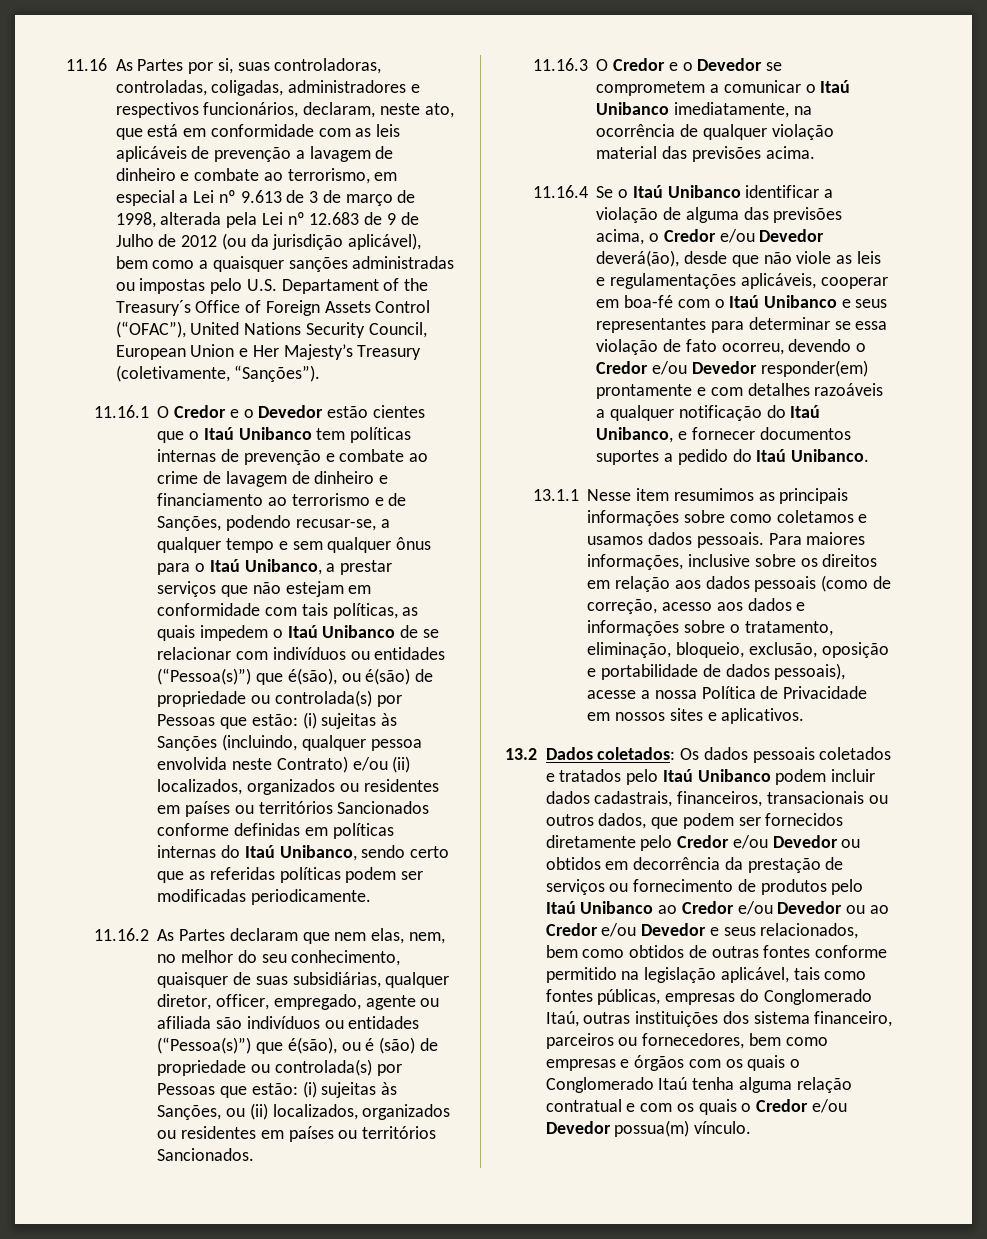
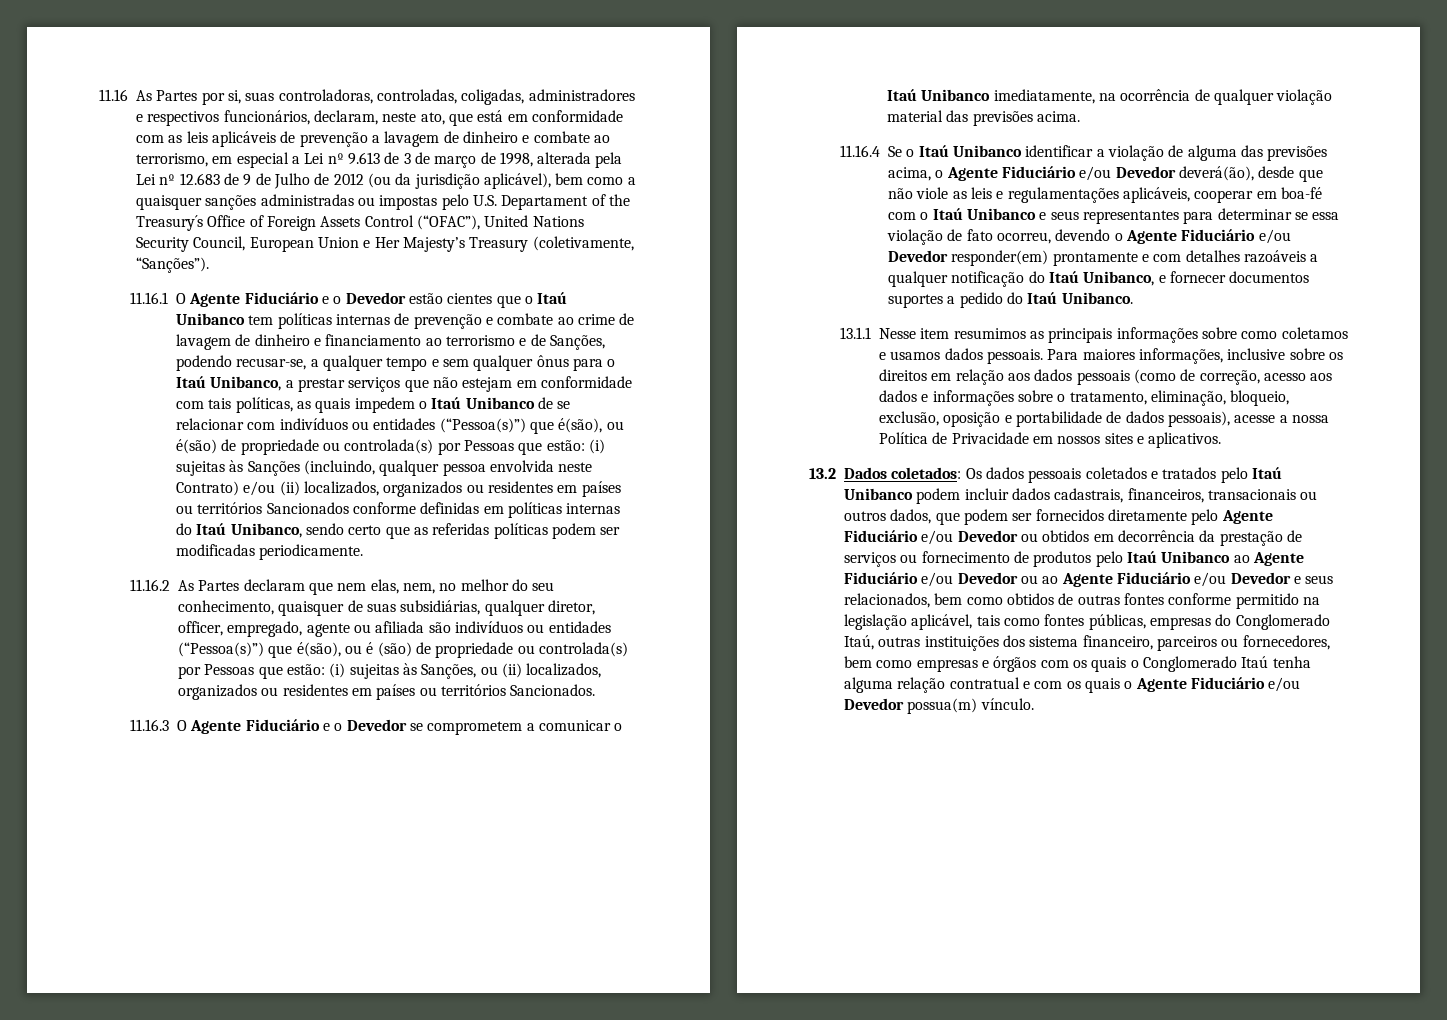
- 11.16.1 O Credor e o Devedor estão cientes que o Itaú Unibanco tem políticas internas de prevenção e combate ao crime de lavagem de dinheiro e financiamento ao terrorismo e de Sanções, podendo recusar-se, a qualquer tempo e sem qualquer ônus para o Itaú Unibanco, a prestar serviços que não estejam em conformidade com tais políticas, as quais impedem o Itaú Unibanco de se relacionar com indivíduos ou entidades (“Pessoa(s)”) que é(são), ou é(são) de propriedade ou controlada(s) por Pessoas que estão:
+ 11.16.1 O Agente Fiduciário e o Devedor estão cientes que o Itaú Unibanco tem políticas internas de prevenção e combate ao crime de lavagem de dinheiro e financiamento ao terrorismo e de Sanções, podendo recusar-se, a qualquer tempo e sem qualquer ônus para o Itaú Unibanco, a prestar serviços que não estejam em conformidade com tais políticas, as quais impedem o Itaú Unibanco de se relacionar com indivíduos ou entidades (“Pessoa(s)”) que é(são), ou é(são) de propriedade ou controlada(s) por Pessoas que estão:
- 11.16.3 O Credor e o Devedor se comprometem a comunicar o Itaú Unibanco imediatamente, na ocorrência de qualquer violação material das previsões acima.
+ 11.16.3 O Agente Fiduciário e o Devedor se comprometem a comunicar o Itaú Unibanco imediatamente, na ocorrência de qualquer violação material das previsões acima.
- 11.16.4 Se o Itaú Unibanco identificar a violação de alguma das previsões acima, o Credor e/ou Devedor deverá(ão), desde que não viole as leis e regulamentações aplicáveis, cooperar em boa-fé com o Itaú Unibanco e seus representantes para determinar se essa violação de fato ocorreu, devendo o Credor e/ou Devedor responder(em) prontamente e com detalhes razoáveis a qualquer notificação do Itaú Unibanco, e fornecer documentos suportes a pedido do Itaú Unibanco.
+ 11.16.4 Se o Itaú Unibanco identificar a violação de alguma das previsões acima, o Agente Fiduciário e/ou Devedor deverá(ão), desde que não viole as leis e regulamentações aplicáveis, cooperar em boa-fé com o Itaú Unibanco e seus representantes para determinar se essa violação de fato ocorreu, devendo o Agente Fiduciário e/ou Devedor responder(em) prontamente e com detalhes razoáveis a qualquer notificação do Itaú Unibanco, e fornecer documentos suportes a pedido do Itaú Unibanco.
- Os dados pessoais coletados e tratados pelo Itaú Unibanco podem incluir dados cadastrais, financeiros, transacionais ou outros dados, que podem ser fornecidos diretamente pelo Credor e/ou Devedor ou obtidos em decorrência da prestação de serviços ou fornecimento de produtos pelo Itaú Unibanco ao Credor e/ou Devedor ou ao Credor e/ou Devedor e seus relacionados, bem como obtidos de outras fontes conforme permitido na legislação aplicável, tais como fontes públicas, empresas do Conglomerado Itaú, outras instituições dos sistema financeiro, parceiros ou fornecedores, bem como empresas e órgãos com os quais o Conglomerado Itaú tenha alguma relação contratual e com os quais o Credor e/ou Devedor possua(m) vínculo.
+ Os dados pessoais coletados e tratados pelo Itaú Unibanco podem incluir dados cadastrais, financeiros, transacionais ou outros dados, que podem ser fornecidos diretamente pelo Agente Fiduciário e/ou Devedor ou obtidos em decorrência da prestação de serviços ou fornecimento de produtos pelo Itaú Unibanco ao Agente Fiduciário e/ou Devedor ou ao Agente Fiduciário e/ou Devedor e seus relacionados, bem como obtidos de outras fontes conforme permitido na legislação aplicável, tais como fontes públicas, empresas do Conglomerado Itaú, outras instituições dos sistema financeiro, parceiros ou fornecedores, bem como empresas e órgãos com os quais o Conglomerado Itaú tenha alguma relação contratual e com os quais o Agente Fiduciário e/ou Devedor possua(m) vínculo.

